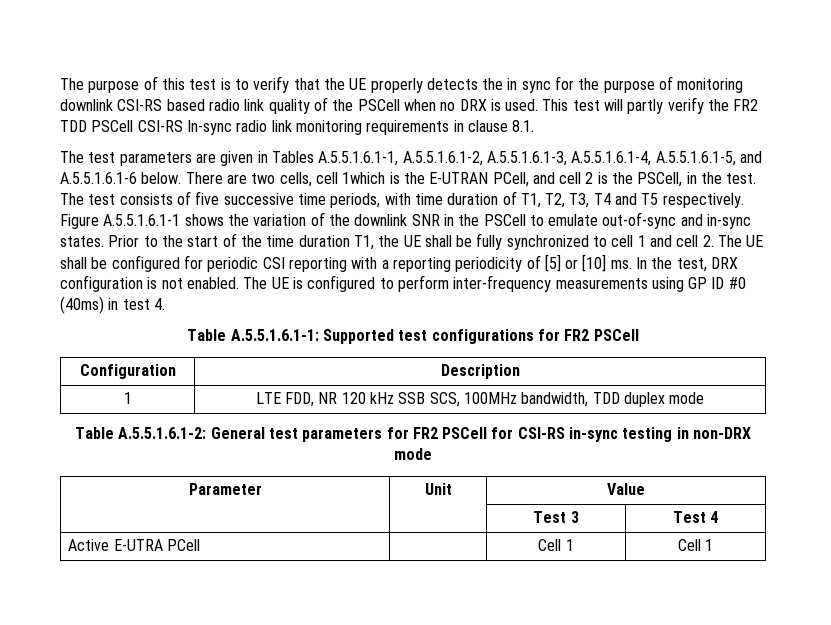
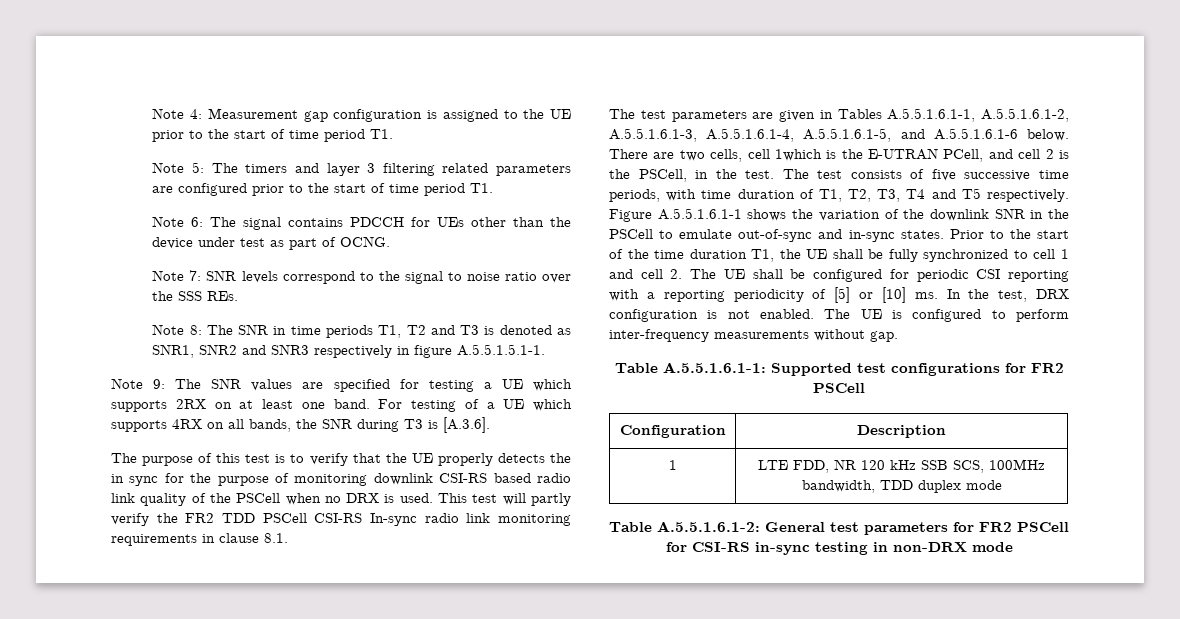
+ Note 4: Measurement gap configuration is assigned to the UE prior to the start of time period T1.
+ Note 5: The timers and layer 3 filtering related parameters are configured prior to the start of time period T1.
+ Note 6: The signal contains PDCCH for UEs other than the device under test as part of OCNG.
+ Note 7: SNR levels correspond to the signal to noise ratio over the SSS REs.
+ Note 8: The SNR in time periods T1, T2 and T3 is denoted as SNR1, SNR2 and SNR3 respectively in figure A.5.5.1.5.1-1.
+ Note 9: The SNR values are specified for testing a UE which supports 2RX on at least one band. For testing of a UE which supports 4RX on all bands, the SNR during T3 is [A.3.6].
- The UE is configured to perform inter-frequency measurements using GP ID #0 (40ms) in test 4.
+ The UE is configured to perform inter-frequency measurements without gap.
- Parameter | Unit | Value
- | | Test 3 | Test 4
- Active E-UTRA PCell | | Cell 1 | Cell 1

